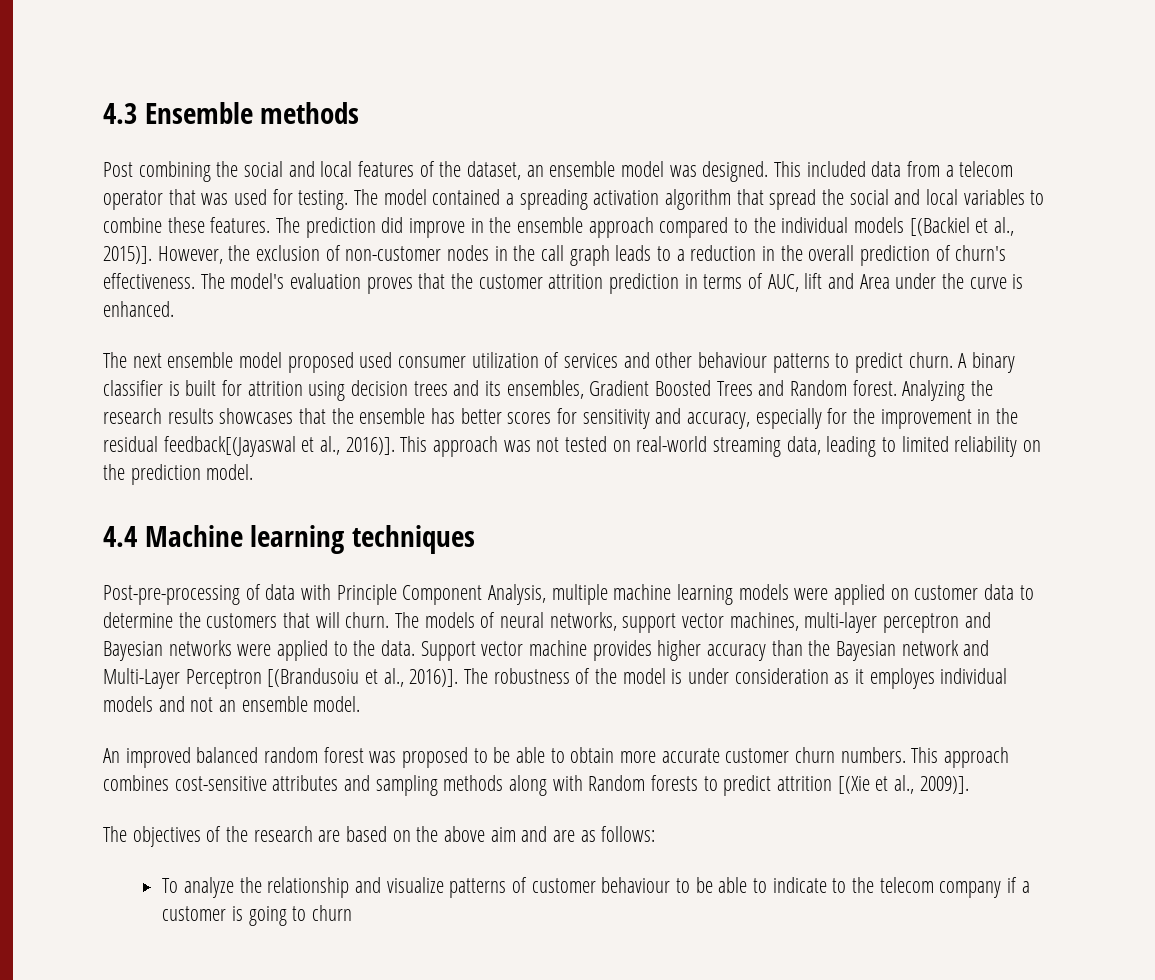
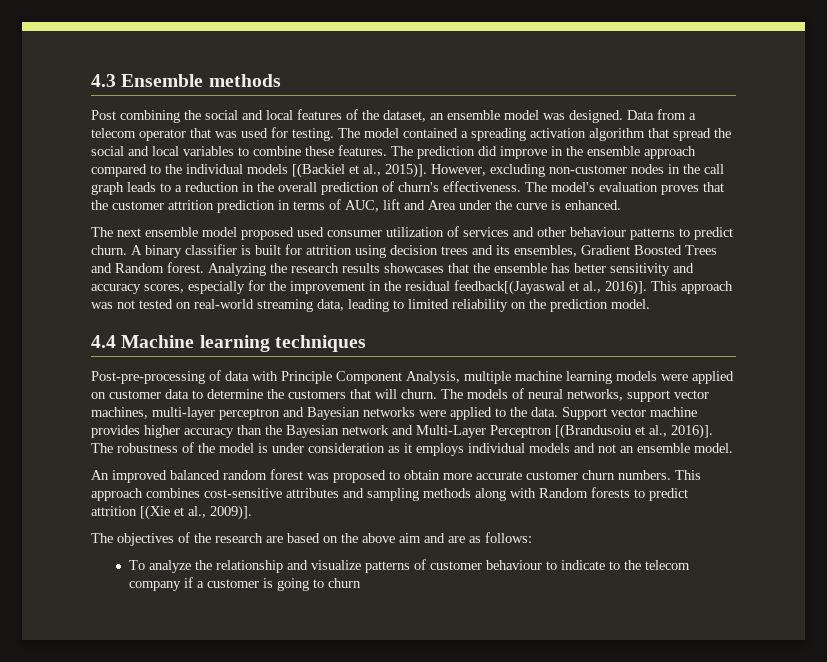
- This included data from a telecom operator that was used for testing.
+ Data from a telecom operator that was used for testing.
- However, the exclusion of non-customer nodes in the call graph leads to a reduction in the overall prediction of churn's effectiveness.
+ However, excluding non-customer nodes in the call graph leads to a reduction in the overall prediction of churn's effectiveness.
- Analyzing the research results showcases that the ensemble has better scores for sensitivity and accuracy, especially for the improvement in the residual feedback[(Jayaswal et al., 2016)].
+ Analyzing the research results showcases that the ensemble has better sensitivity and accuracy scores, especially for the improvement in the residual feedback[(Jayaswal et al., 2016)].
- The robustness of the model is under consideration as it employes individual models and not an ensemble model.
+ The robustness of the model is under consideration as it employs individual models and not an ensemble model.
- An improved balanced random forest was proposed to be able to obtain more accurate customer churn numbers.
+ An improved balanced random forest was proposed to obtain more accurate customer churn numbers.
- To analyze the relationship and visualize patterns of customer behaviour to be able to indicate to the telecom company if a customer is going to churn
+ To analyze the relationship and visualize patterns of customer behaviour to indicate to the telecom company if a customer is going to churn

